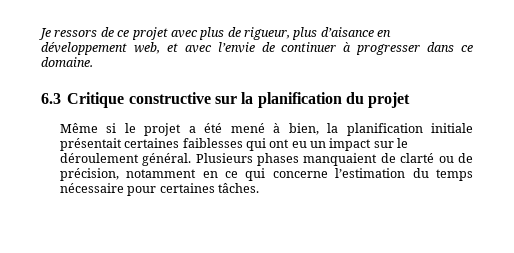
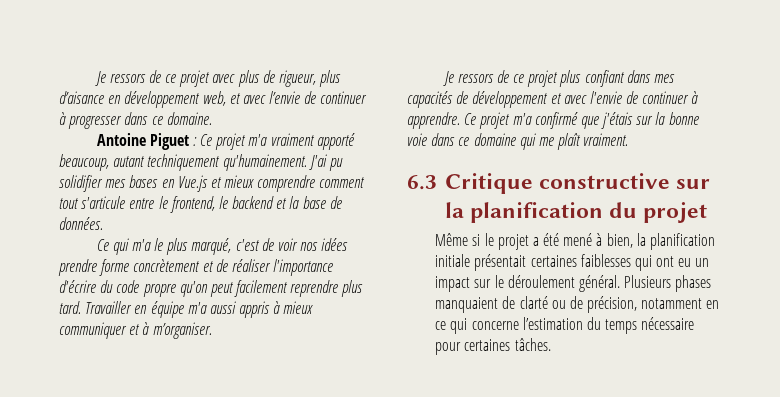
+ Antoine Piguet : Ce projet m'a vraiment apporté beaucoup, autant techniquement qu'humainement. J'ai pu solidifier mes bases en Vue.js et mieux comprendre comment tout s'articule entre le frontend, le backend et la base de données.
+ Ce qui m'a le plus marqué, c'est de voir nos idées prendre forme concrètement et de réaliser l'importance d'écrire du code propre qu'on peut facilement reprendre plus tard. Travailler en équipe m'a aussi appris à mieux communiquer et à m’organiser.
+ Je ressors de ce projet plus confiant dans mes capacités de développement et avec l'envie de continuer à apprendre. Ce projet m'a confirmé que j'étais sur la bonne voie dans ce domaine qui me plaît vraiment.

